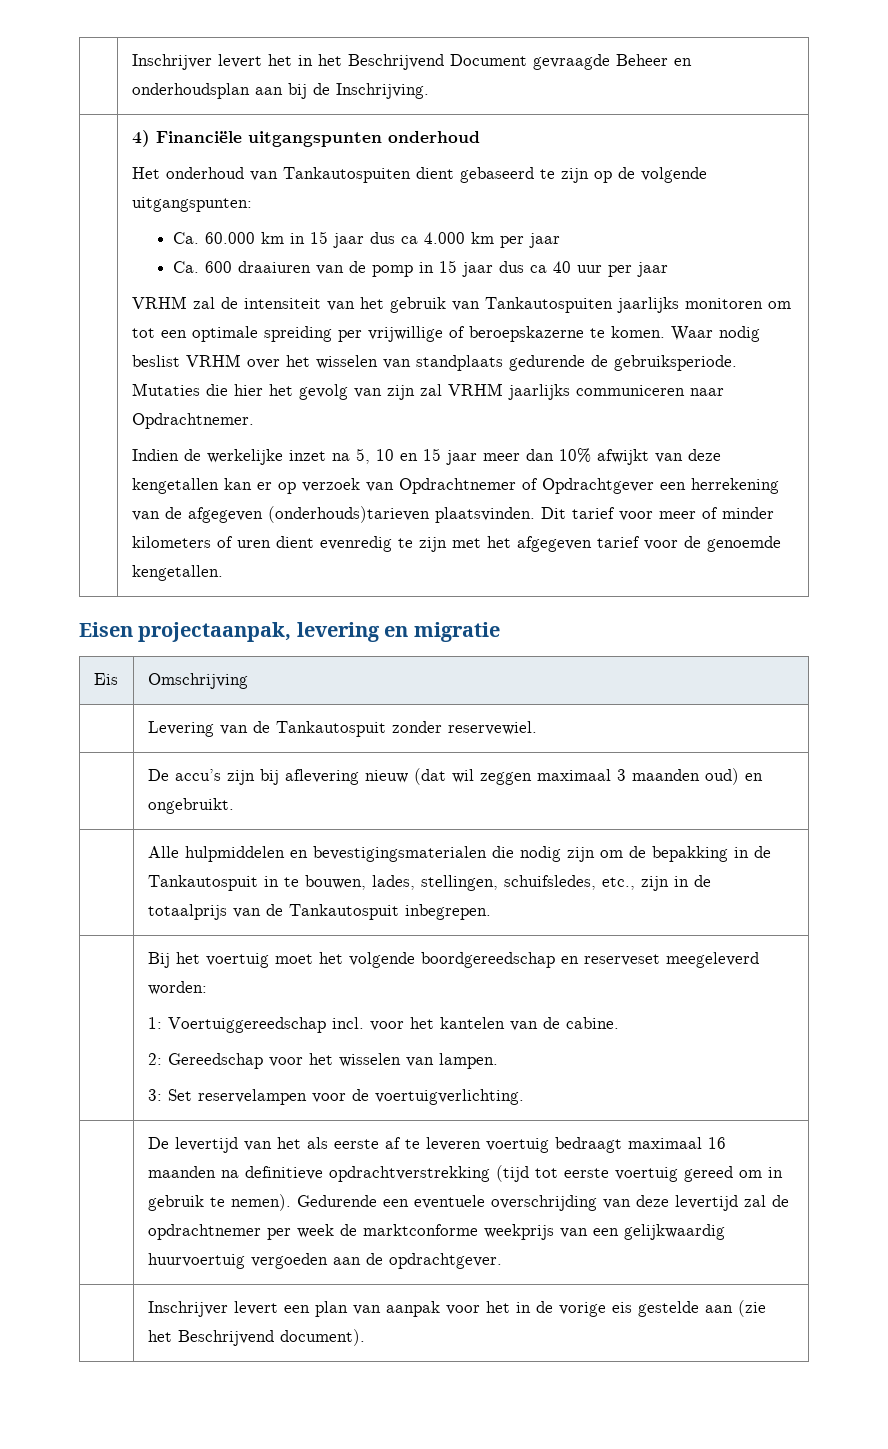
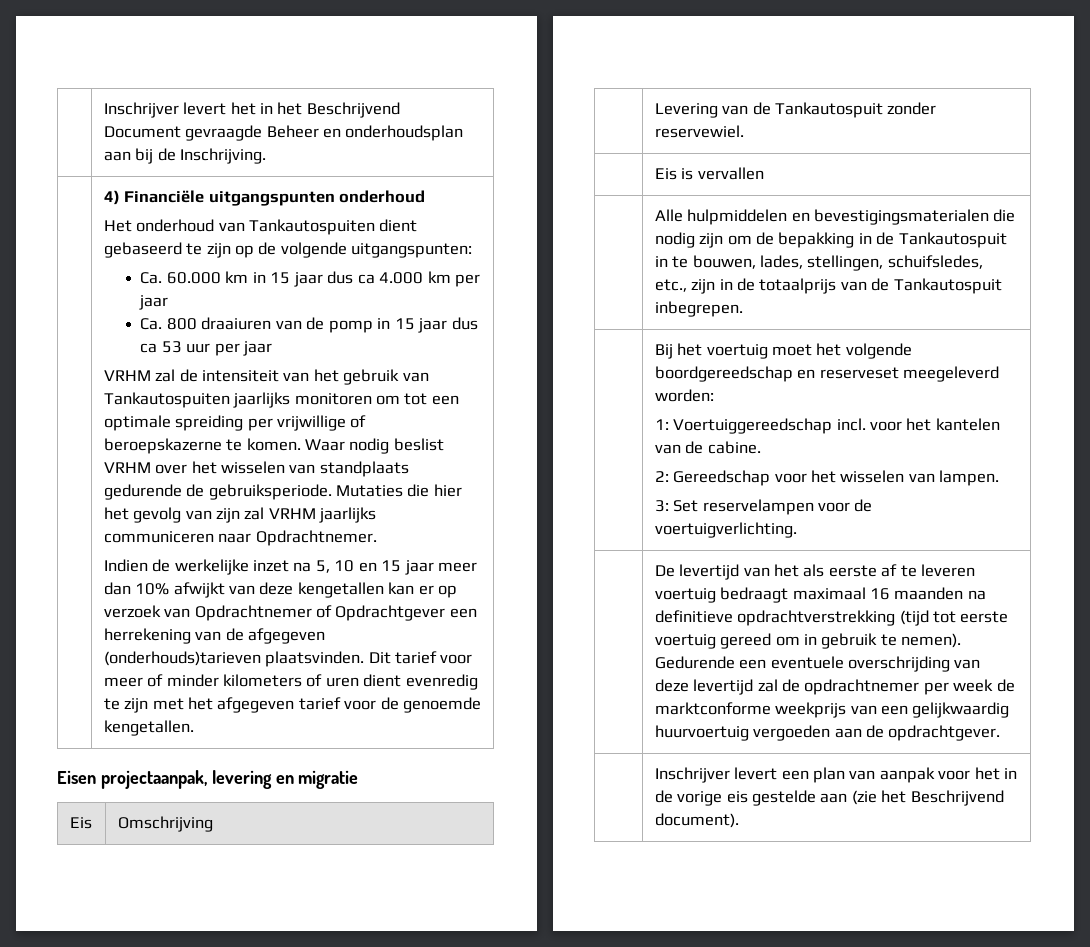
- Ca. 600 draaiuren van de pomp in 15 jaar dus ca 40 uur per jaar
+ Ca. 800 draaiuren van de pomp in 15 jaar dus ca 53 uur per jaar
- | De accu’s zijn bij aflevering nieuw (dat wil zeggen maximaal 3 maanden oud) en ongebruikt.
+ | Eis is vervallen

